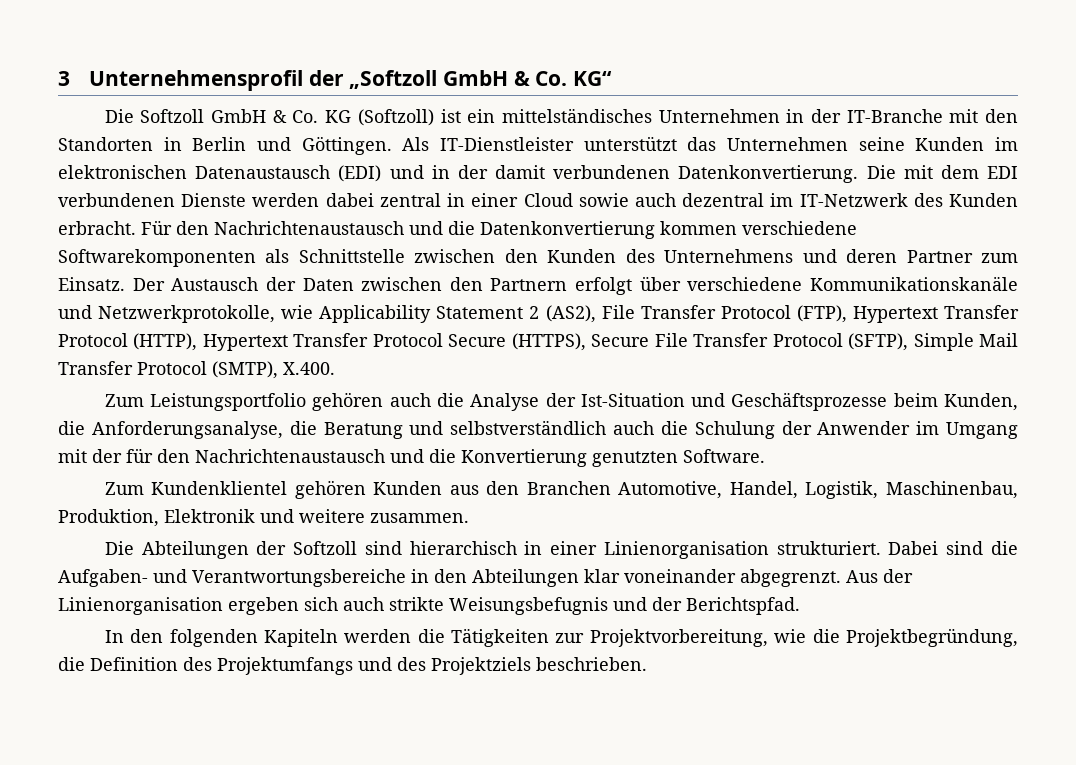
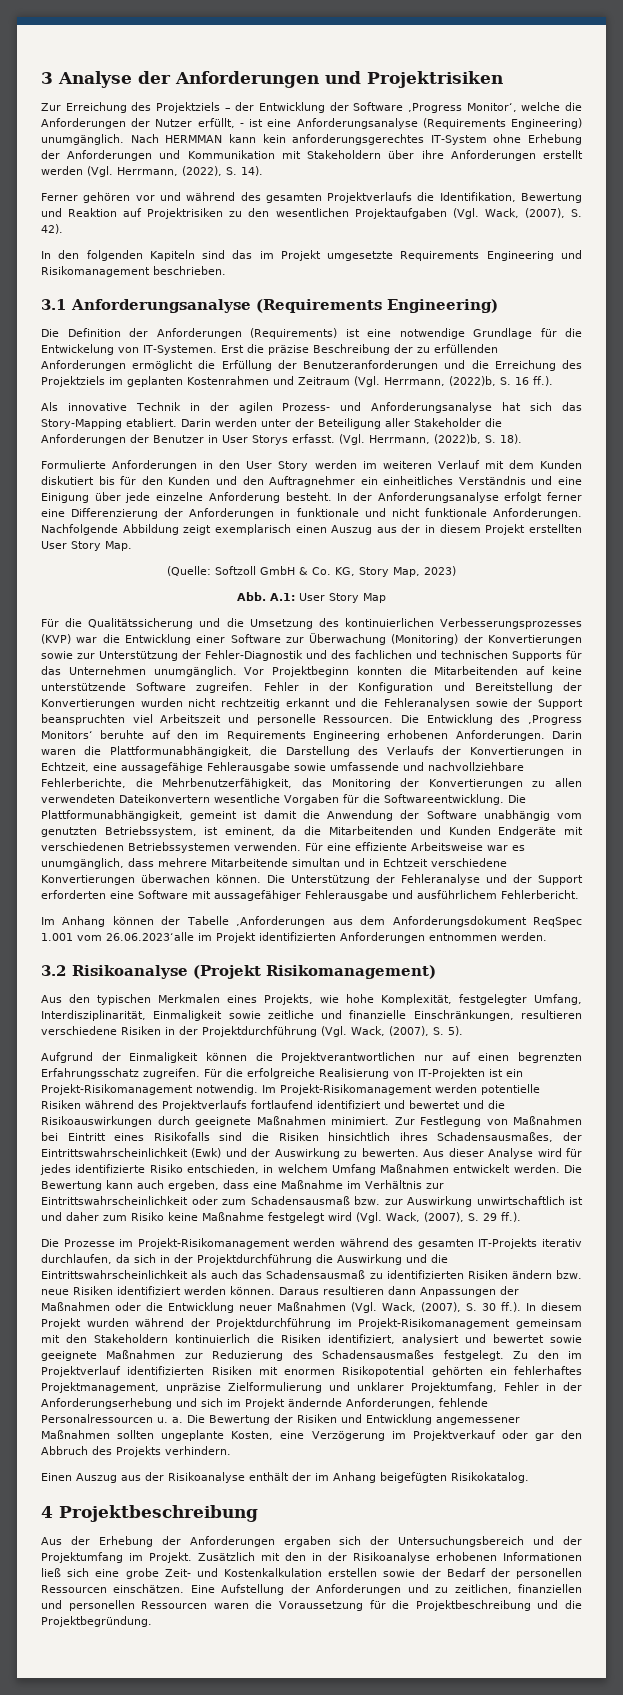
- 3 Unternehmensprofil der „Softzoll GmbH & Co. KG“
- Die Softzoll GmbH & Co. KG (Softzoll) ist ein mittelständisches Unternehmen in der IT-Branche mit den Standorten in Berlin und Göttingen. Als IT-Dienstleister unterstützt das Unternehmen seine Kunden im elektronischen Datenaustausch (EDI) und in der damit verbundenen Datenkonvertierung. Die mit dem EDI verbundenen Dienste werden dabei zentral in einer Cloud sowie auch dezentral im IT-Netzwerk des Kunden erbracht. Für den Nachrichtenaustausch und die Datenkonvertierung kommen verschiedene Softwarekomponenten als Schnittstelle zwischen den Kunden des Unternehmens und deren Partner zum Einsatz. Der Austausch der Daten zwischen den Partnern erfolgt über verschiedene Kommunikationskanäle und Netzwerkprotokolle, wie Applicability Statement 2 (AS2), File Transfer Protocol (FTP), Hypertext Transfer Protocol (HTTP), Hypertext Transfer Protocol Secure (HTTPS), Secure File Transfer Protocol (SFTP), Simple Mail Transfer Protocol (SMTP), X.400.
- Zum Leistungsportfolio gehören auch die Analyse der Ist-Situation und Geschäftsprozesse beim Kunden, die Anforderungsanalyse, die Beratung und selbstverständlich auch die Schulung der Anwender im Umgang mit der für den Nachrichtenaustausch und die Konvertierung genutzten Software.
- Zum Kundenklientel gehören Kunden aus den Branchen Automotive, Handel, Logistik, Maschinenbau, Produktion, Elektronik und weitere zusammen.
- Die Abteilungen der Softzoll sind hierarchisch in einer Linienorganisation strukturiert. Dabei sind die Aufgaben- und Verantwortungsbereiche in den Abteilungen klar voneinander abgegrenzt. Aus der Linienorganisation ergeben sich auch strikte Weisungsbefugnis und der Berichtspfad.
- In den folgenden Kapiteln werden die Tätigkeiten zur Projektvorbereitung, wie die Projektbegründung, die Definition des Projektumfangs und des Projektziels beschrieben.
+ 3 Analyse der Anforderungen und Projektrisiken
+ Zur Erreichung des Projektziels – der Entwicklung der Software ‚Progress Monitor‘, welche die Anforderungen der Nutzer erfüllt, - ist eine Anforderungsanalyse (Requirements Engineering) unumgänglich. Nach HERMMAN kann kein anforderungsgerechtes IT-System ohne Erhebung der Anforderungen und Kommunikation mit Stakeholdern über ihre Anforderungen erstellt werden (Vgl. Herrmann, (2022), S. 14).
+ Ferner gehören vor und während des gesamten Projektverlaufs die Identifikation, Bewertung und Reaktion auf Projektrisiken zu den wesentlichen Projektaufgaben (Vgl. Wack, (2007), S. 42).
+ In den folgenden Kapiteln sind das im Projekt umgesetzte Requirements Engineering und Risikomanagement beschrieben.
+ 3.1 Anforderungsanalyse (Requirements Engineering)
+ Die Definition der Anforderungen (Requirements) ist eine notwendige Grundlage für die Entwickelung von IT-Systemen. Erst die präzise Beschreibung der zu erfüllenden Anforderungen ermöglicht die Erfüllung der Benutzeranforderungen und die Erreichung des Projektziels im geplanten Kostenrahmen und Zeitraum (Vgl. Herrmann, (2022)b, S. 16 ff.).
+ Als innovative Technik in der agilen Prozess- und Anforderungsanalyse hat sich das Story-Mapping etabliert. Darin werden unter der Beteiligung aller Stakeholder die Anforderungen der Benutzer in User Storys erfasst. (Vgl. Herrmann, (2022)b, S. 18).
+ Formulierte Anforderungen in den User Story werden im weiteren Verlauf mit dem Kunden diskutiert bis für den Kunden und den Auftragnehmer ein einheitliches Verständnis und eine Einigung über jede einzelne Anforderung besteht. In der Anforderungsanalyse erfolgt ferner eine Differenzierung der Anforderungen in funktionale und nicht funktionale Anforderungen. Nachfolgende Abbildung zeigt exemplarisch einen Auszug aus der in diesem Projekt erstellten User Story Map.
+ (Quelle: Softzoll GmbH & Co. KG, Story Map, 2023)
+ Abb. A.1: User Story Map
+ Für die Qualitätssicherung und die Umsetzung des kontinuierlichen Verbesserungsprozesses (KVP) war die Entwicklung einer Software zur Überwachung (Monitoring) der Konvertierungen sowie zur Unterstützung der Fehler-Diagnostik und des fachlichen und technischen Supports für das Unternehmen unumgänglich. Vor Projektbeginn konnten die Mitarbeitenden auf keine unterstützende Software zugreifen. Fehler in der Konfiguration und Bereitstellung der Konvertierungen wurden nicht rechtzeitig erkannt und die Fehleranalysen sowie der Support beanspruchten viel Arbeitszeit und personelle Ressourcen. Die Entwicklung des ‚Progress Monitors‘ beruhte auf den im Requirements Engineering erhobenen Anforderungen. Darin waren die Plattformunabhängigkeit, die Darstellung des Verlaufs der Konvertierungen in Echtzeit, eine aussagefähige Fehlerausgabe sowie umfassende und nachvollziehbare Fehlerberichte, die Mehrbenutzerfähigkeit, das Monitoring der Konvertierungen zu allen verwendeten Dateikonvertern wesentliche Vorgaben für die Softwareentwicklung. Die Plattformunabhängigkeit, gemeint ist damit die Anwendung der Software unabhängig vom genutzten Betriebssystem, ist eminent, da die Mitarbeitenden und Kunden Endgeräte mit verschiedenen Betriebssystemen verwenden. Für eine effiziente Arbeitsweise war es unumgänglich, dass mehrere Mitarbeitende simultan und in Echtzeit verschiedene Konvertierungen überwachen können. Die Unterstützung der Fehleranalyse und der Support erforderten eine Software mit aussagefähiger Fehlerausgabe und ausführlichem Fehlerbericht.
+ Im Anhang können der Tabelle ‚Anforderungen aus dem Anforderungsdokument ReqSpec 1.001 vom 26.06.2023‘alle im Projekt identifizierten Anforderungen entnommen werden.
+ 3.2 Risikoanalyse (Projekt Risikomanagement)
+ Aus den typischen Merkmalen eines Projekts, wie hohe Komplexität, festgelegter Umfang, Interdisziplinarität, Einmaligkeit sowie zeitliche und finanzielle Einschränkungen, resultieren verschiedene Risiken in der Projektdurchführung (Vgl. Wack, (2007), S. 5).
+ Aufgrund der Einmaligkeit können die Projektverantwortlichen nur auf einen begrenzten Erfahrungsschatz zugreifen. Für die erfolgreiche Realisierung von IT-Projekten ist ein Projekt-Risikomanagement notwendig. Im Projekt-Risikomanagement werden potentielle Risiken während des Projektverlaufs fortlaufend identifiziert und bewertet und die Risikoauswirkungen durch geeignete Maßnahmen minimiert. Zur Festlegung von Maßnahmen bei Eintritt eines Risikofalls sind die Risiken hinsichtlich ihres Schadensausmaßes, der Eintrittswahrscheinlichkeit (Ewk) und der Auswirkung zu bewerten. Aus dieser Analyse wird für jedes identifizierte Risiko entschieden, in welchem Umfang Maßnahmen entwickelt werden. Die Bewertung kann auch ergeben, dass eine Maßnahme im Verhältnis zur Eintrittswahrscheinlichkeit oder zum Schadensausmaß bzw. zur Auswirkung unwirtschaftlich ist und daher zum Risiko keine Maßnahme festgelegt wird (Vgl. Wack, (2007), S. 29 ff.).
+ Die Prozesse im Projekt-Risikomanagement werden während des gesamten IT-Projekts iterativ durchlaufen, da sich in der Projektdurchführung die Auswirkung und die Eintrittswahrscheinlichkeit als auch das Schadensausmaß zu identifizierten Risiken ändern bzw. neue Risiken identifiziert werden können. Daraus resultieren dann Anpassungen der Maßnahmen oder die Entwicklung neuer Maßnahmen (Vgl. Wack, (2007), S. 30 ff.). In diesem Projekt wurden während der Projektdurchführung im Projekt-Risikomanagement gemeinsam mit den Stakeholdern kontinuierlich die Risiken identifiziert, analysiert und bewertet sowie geeignete Maßnahmen zur Reduzierung des Schadensausmaßes festgelegt. Zu den im Projektverlauf identifizierten Risiken mit enormen Risikopotential gehörten ein fehlerhaftes Projektmanagement, unpräzise Zielformulierung und unklarer Projektumfang, Fehler in der Anforderungserhebung und sich im Projekt ändernde Anforderungen, fehlende Personalressourcen u. a. Die Bewertung der Risiken und Entwicklung angemessener Maßnahmen sollten ungeplante Kosten, eine Verzögerung im Projektverkauf oder gar den Abbruch des Projekts verhindern.
+ Einen Auszug aus der Risikoanalyse enthält der im Anhang beigefügten Risikokatalog.
+ 4 Projektbeschreibung
+ Aus der Erhebung der Anforderungen ergaben sich der Untersuchungsbereich und der Projektumfang im Projekt. Zusätzlich mit den in der Risikoanalyse erhobenen Informationen ließ sich eine grobe Zeit- und Kostenkalkulation erstellen sowie der Bedarf der personellen Ressourcen einschätzen. Eine Aufstellung der Anforderungen und zu zeitlichen, finanziellen und personellen Ressourcen waren die Voraussetzung für die Projektbeschreibung und die Projektbegründung.

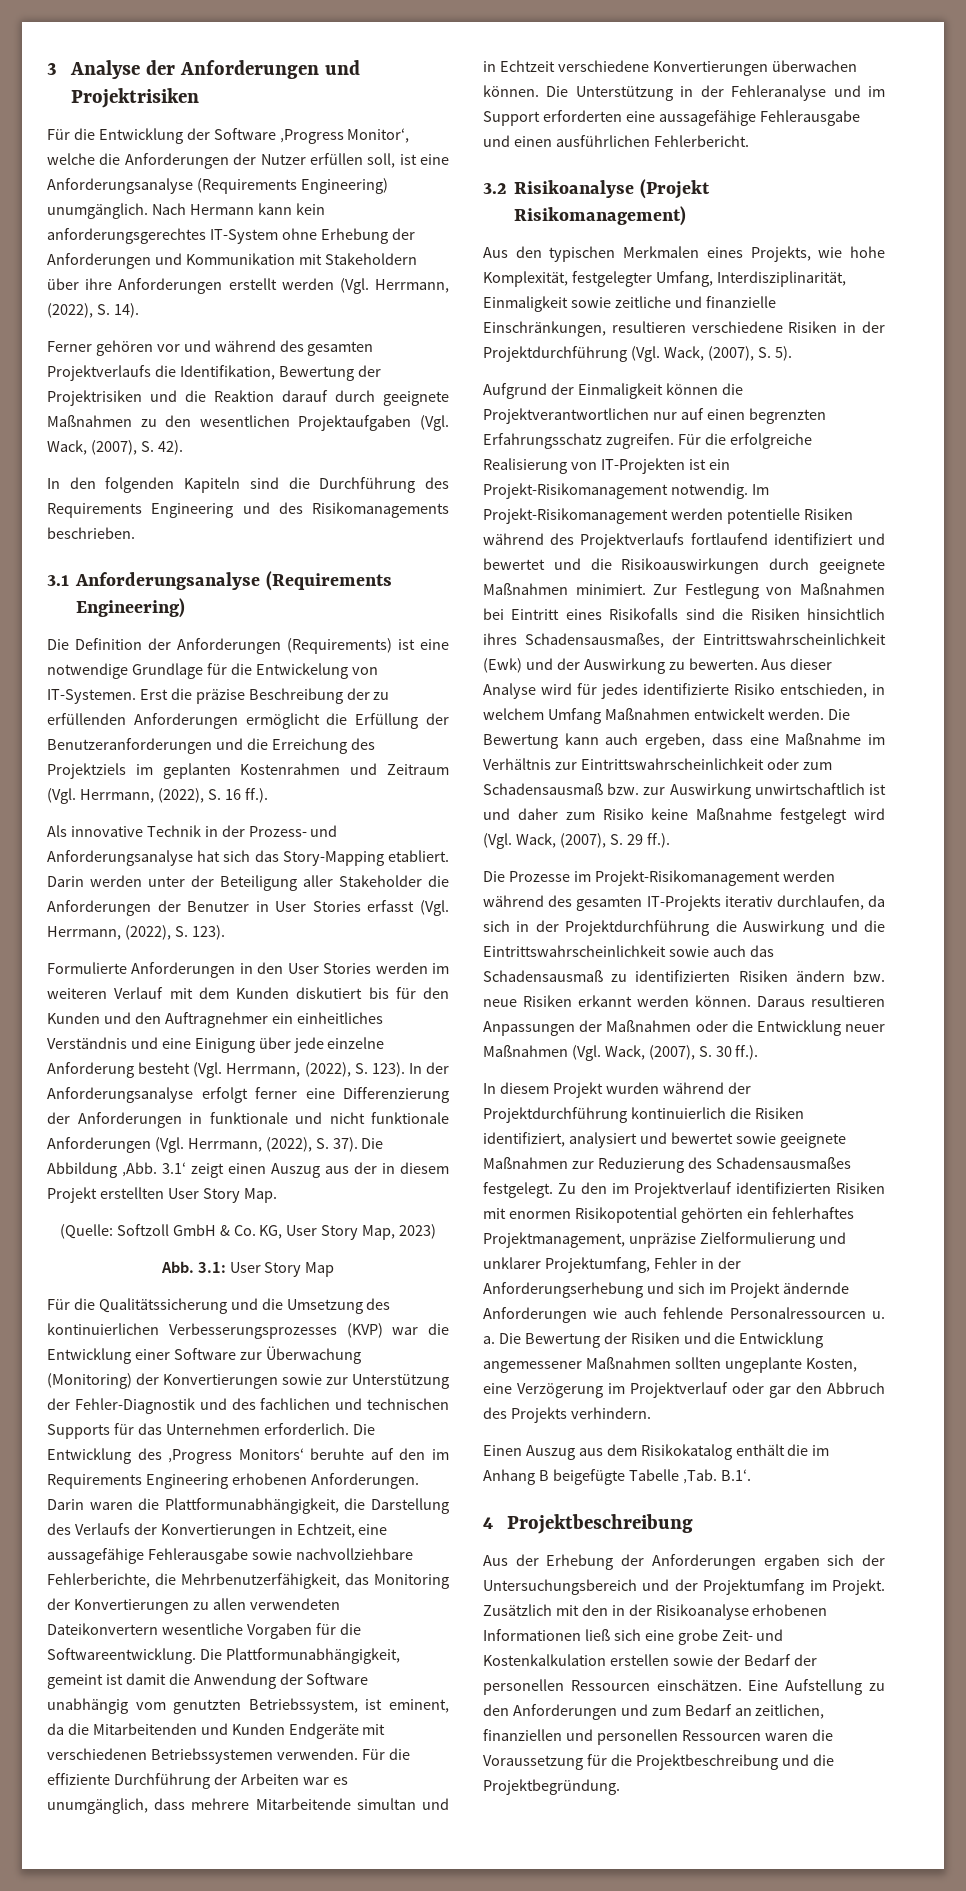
- Zur Erreichung des Projektziels – der Entwicklung der Software ‚Progress Monitor‘, welche die Anforderungen der Nutzer erfüllt, - ist eine Anforderungsanalyse (Requirements Engineering) unumgänglich.
+ Für die Entwicklung der Software ‚Progress Monitor‘, welche die Anforderungen der Nutzer erfüllen soll, ist eine Anforderungsanalyse (Requirements Engineering) unumgänglich.
- Nach HERMMAN kann kein anforderungsgerechtes IT-System ohne Erhebung der Anforderungen und Kommunikation mit Stakeholdern über ihre Anforderungen erstellt werden (Vgl. Herrmann, (2022), S. 14).
+ Nach Hermann kann kein anforderungsgerechtes IT-System ohne Erhebung der Anforderungen und Kommunikation mit Stakeholdern über ihre Anforderungen erstellt werden (Vgl. Herrmann, (2022), S. 14).
- Ferner gehören vor und während des gesamten Projektverlaufs die Identifikation, Bewertung und Reaktion auf Projektrisiken zu den wesentlichen Projektaufgaben (Vgl. Wack, (2007), S. 42).
+ Ferner gehören vor und während des gesamten Projektverlaufs die Identifikation, Bewertung der Projektrisiken und die Reaktion darauf durch geeignete Maßnahmen zu den wesentlichen Projektaufgaben (Vgl. Wack, (2007), S. 42).
- In den folgenden Kapiteln sind das im Projekt umgesetzte Requirements Engineering und Risikomanagement beschrieben.
+ In den folgenden Kapiteln sind die Durchführung des Requirements Engineering und des Risikomanagements beschrieben.
- Erst die präzise Beschreibung der zu erfüllenden Anforderungen ermöglicht die Erfüllung der Benutzeranforderungen und die Erreichung des Projektziels im geplanten Kostenrahmen und Zeitraum (Vgl. Herrmann, (2022)b, S. 16 ff.).
+ Erst die präzise Beschreibung der zu erfüllenden Anforderungen ermöglicht die Erfüllung der Benutzeranforderungen und die Erreichung des Projektziels im geplanten Kostenrahmen und Zeitraum (Vgl. Herrmann, (2022), S. 16 ff.).
- Als innovative Technik in der agilen Prozess- und Anforderungsanalyse hat sich das Story-Mapping etabliert.
+ Als innovative Technik in der Prozess- und Anforderungsanalyse hat sich das Story-Mapping etabliert.
- Darin werden unter der Beteiligung aller Stakeholder die Anforderungen der Benutzer in User Storys erfasst. (Vgl. Herrmann, (2022)b, S. 18).
+ Darin werden unter der Beteiligung aller Stakeholder die Anforderungen der Benutzer in User Stories erfasst (Vgl. Herrmann, (2022), S. 123).
- Formulierte Anforderungen in den User Story werden im weiteren Verlauf mit dem Kunden diskutiert bis für den Kunden und den Auftragnehmer ein einheitliches Verständnis und eine Einigung über jede einzelne Anforderung besteht.
+ Formulierte Anforderungen in den User Stories werden im weiteren Verlauf mit dem Kunden diskutiert bis für den Kunden und den Auftragnehmer ein einheitliches Verständnis und eine Einigung über jede einzelne Anforderung besteht (Vgl. Herrmann, (2022), S. 123).
- In der Anforderungsanalyse erfolgt ferner eine Differenzierung der Anforderungen in funktionale und nicht funktionale Anforderungen. Nachfolgende Abbildung zeigt exemplarisch einen Auszug aus der in diesem Projekt erstellten User Story Map.
+ In der Anforderungsanalyse erfolgt ferner eine Differenzierung der Anforderungen in funktionale und nicht funktionale Anforderungen (Vgl. Herrmann, (2022), S. 37). Die Abbildung ‚Abb. 3.1‘ zeigt einen Auszug aus der in diesem Projekt erstellten User Story Map.
- (Quelle: Softzoll GmbH & Co. KG, Story Map, 2023)
+ (Quelle: Softzoll GmbH & Co. KG, User Story Map, 2023)
- Abb. A.1: User Story Map
+ Abb. 3.1: User Story Map
- Für die Qualitätssicherung und die Umsetzung des kontinuierlichen Verbesserungsprozesses (KVP) war die Entwicklung einer Software zur Überwachung (Monitoring) der Konvertierungen sowie zur Unterstützung der Fehler-Diagnostik und des fachlichen und technischen Supports für das Unternehmen unumgänglich. Vor Projektbeginn konnten die Mitarbeitenden auf keine unterstützende Software zugreifen. Fehler in der Konfiguration und Bereitstellung der Konvertierungen wurden nicht rechtzeitig erkannt und die Fehleranalysen sowie der Support beanspruchten viel Arbeitszeit und personelle Ressourcen.
+ Für die Qualitätssicherung und die Umsetzung des kontinuierlichen Verbesserungsprozesses (KVP) war die Entwicklung einer Software zur Überwachung (Monitoring) der Konvertierungen sowie zur Unterstützung der Fehler-Diagnostik und des fachlichen und technischen Supports für das Unternehmen erforderlich.
- Darin waren die Plattformunabhängigkeit, die Darstellung des Verlaufs der Konvertierungen in Echtzeit, eine aussagefähige Fehlerausgabe sowie umfassende und nachvollziehbare Fehlerberichte, die Mehrbenutzerfähigkeit, das Monitoring der Konvertierungen zu allen verwendeten Dateikonvertern wesentliche Vorgaben für die Softwareentwicklung.
+ Darin waren die Plattformunabhängigkeit, die Darstellung des Verlaufs der Konvertierungen in Echtzeit, eine aussagefähige Fehlerausgabe sowie nachvollziehbare Fehlerberichte, die Mehrbenutzerfähigkeit, das Monitoring der Konvertierungen zu allen verwendeten Dateikonvertern wesentliche Vorgaben für die Softwareentwicklung.
- Für eine effiziente Arbeitsweise war es unumgänglich, dass mehrere Mitarbeitende simultan und in Echtzeit verschiedene Konvertierungen überwachen können.
+ Für die effiziente Durchführung der Arbeiten war es unumgänglich, dass mehrere Mitarbeitende simultan und in Echtzeit verschiedene Konvertierungen überwachen können.
- Die Unterstützung der Fehleranalyse und der Support erforderten eine Software mit aussagefähiger Fehlerausgabe und ausführlichem Fehlerbericht.
- Im Anhang können der Tabelle ‚Anforderungen aus dem Anforderungsdokument ReqSpec 1.001 vom 26.06.2023‘alle im Projekt identifizierten Anforderungen entnommen werden.
+ Die Unterstützung in der Fehleranalyse und im Support erforderten eine aussagefähige Fehlerausgabe und einen ausführlichen Fehlerbericht.
- Die Prozesse im Projekt-Risikomanagement werden während des gesamten IT-Projekts iterativ durchlaufen, da sich in der Projektdurchführung die Auswirkung und die Eintrittswahrscheinlichkeit als auch das Schadensausmaß zu identifizierten Risiken ändern bzw. neue Risiken identifiziert werden können.
+ Die Prozesse im Projekt-Risikomanagement werden während des gesamten IT-Projekts iterativ durchlaufen, da sich in der Projektdurchführung die Auswirkung und die Eintrittswahrscheinlichkeit sowie auch das Schadensausmaß zu identifizierten Risiken ändern bzw. neue Risiken erkannt werden können.
- Daraus resultieren dann Anpassungen der Maßnahmen oder die Entwicklung neuer Maßnahmen (Vgl. Wack, (2007), S. 30 ff.). In diesem Projekt wurden während der Projektdurchführung im Projekt-Risikomanagement gemeinsam mit den Stakeholdern kontinuierlich die Risiken identifiziert, analysiert und bewertet sowie geeignete Maßnahmen zur Reduzierung des Schadensausmaßes festgelegt.
+ Daraus resultieren Anpassungen der Maßnahmen oder die Entwicklung neuer Maßnahmen (Vgl. Wack, (2007), S. 30 ff.).
+ In diesem Projekt wurden während der Projektdurchführung kontinuierlich die Risiken identifiziert, analysiert und bewertet sowie geeignete Maßnahmen zur Reduzierung des Schadensausmaßes festgelegt.
- Zu den im Projektverlauf identifizierten Risiken mit enormen Risikopotential gehörten ein fehlerhaftes Projektmanagement, unpräzise Zielformulierung und unklarer Projektumfang, Fehler in der Anforderungserhebung und sich im Projekt ändernde Anforderungen, fehlende Personalressourcen u. a.
+ Zu den im Projektverlauf identifizierten Risiken mit enormen Risikopotential gehörten ein fehlerhaftes Projektmanagement, unpräzise Zielformulierung und unklarer Projektumfang, Fehler in der Anforderungserhebung und sich im Projekt ändernde Anforderungen wie auch fehlende Personalressourcen u. a.
- Die Bewertung der Risiken und Entwicklung angemessener Maßnahmen sollten ungeplante Kosten, eine Verzögerung im Projektverkauf oder gar den Abbruch des Projekts verhindern.
+ Die Bewertung der Risiken und die Entwicklung angemessener Maßnahmen sollten ungeplante Kosten, eine Verzögerung im Projektverlauf oder gar den Abbruch des Projekts verhindern.
- Einen Auszug aus der Risikoanalyse enthält der im Anhang beigefügten Risikokatalog.
+ Einen Auszug aus dem Risikokatalog enthält die im Anhang B beigefügte Tabelle ‚Tab. B.1‘.
- Eine Aufstellung der Anforderungen und zu zeitlichen, finanziellen und personellen Ressourcen waren die Voraussetzung für die Projektbeschreibung und die Projektbegründung.
+ Eine Aufstellung zu den Anforderungen und zum Bedarf an zeitlichen, finanziellen und personellen Ressourcen waren die Voraussetzung für die Projektbeschreibung und die Projektbegründung.

